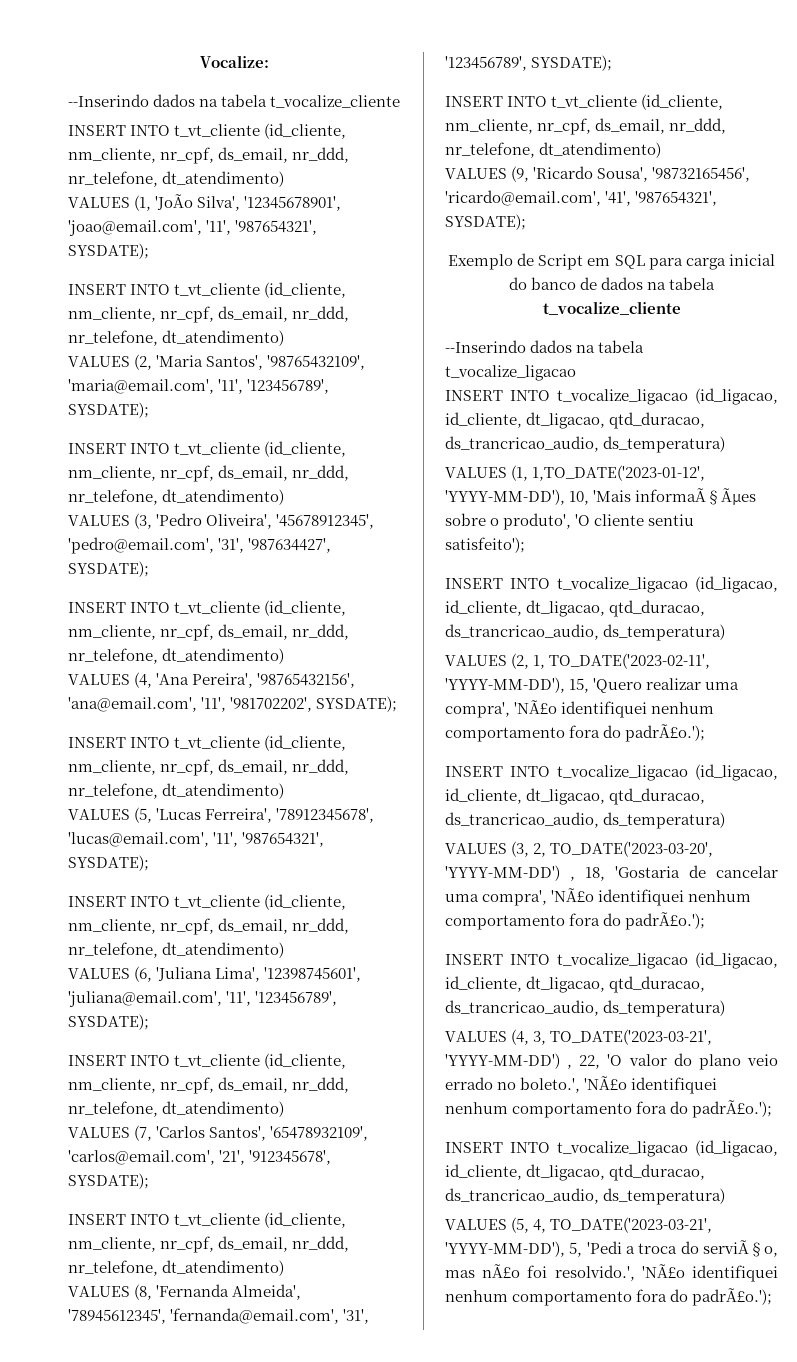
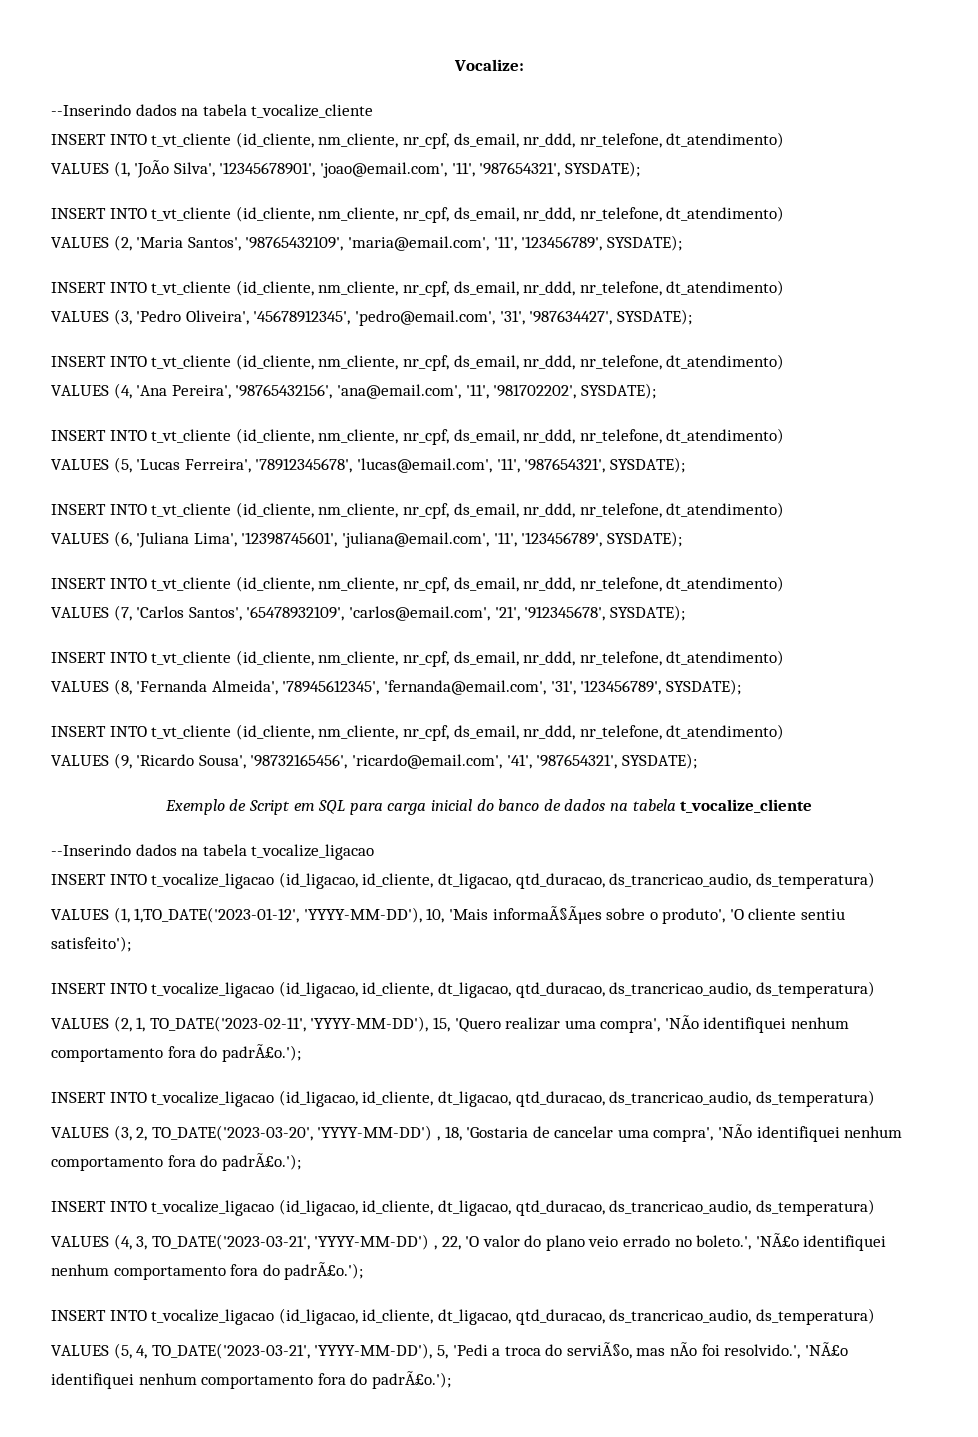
- VALUES (2, 1, TO_DATE('2023-02-11', 'YYYY-MM-DD'), 15, 'Quero realizar uma compra', 'NÃ£o identifiquei nenhum comportamento fora do padrÃ£o.');
+ VALUES (2, 1, TO_DATE('2023-02-11', 'YYYY-MM-DD'), 15, 'Quero realizar uma compra', 'NÃo identifiquei nenhum comportamento fora do padrÃ£o.');
- VALUES (3, 2, TO_DATE('2023-03-20', 'YYYY-MM-DD') , 18, 'Gostaria de cancelar uma compra', 'NÃ£o identifiquei nenhum comportamento fora do padrÃ£o.');
+ VALUES (3, 2, TO_DATE('2023-03-20', 'YYYY-MM-DD') , 18, 'Gostaria de cancelar uma compra', 'NÃo identifiquei nenhum comportamento fora do padrÃ£o.');
- VALUES (5, 4, TO_DATE('2023-03-21', 'YYYY-MM-DD'), 5, 'Pedi a troca do serviÃ§o, mas nÃ£o foi resolvido.', 'NÃ£o identifiquei nenhum comportamento fora do padrÃ£o.');
+ VALUES (5, 4, TO_DATE('2023-03-21', 'YYYY-MM-DD'), 5, 'Pedi a troca do serviÃ§o, mas nÃo foi resolvido.', 'NÃ£o identifiquei nenhum comportamento fora do padrÃ£o.');

